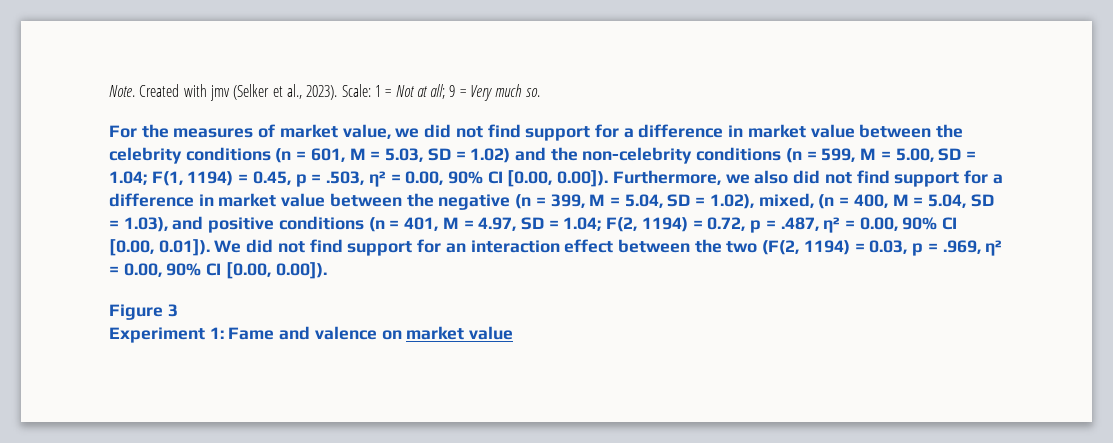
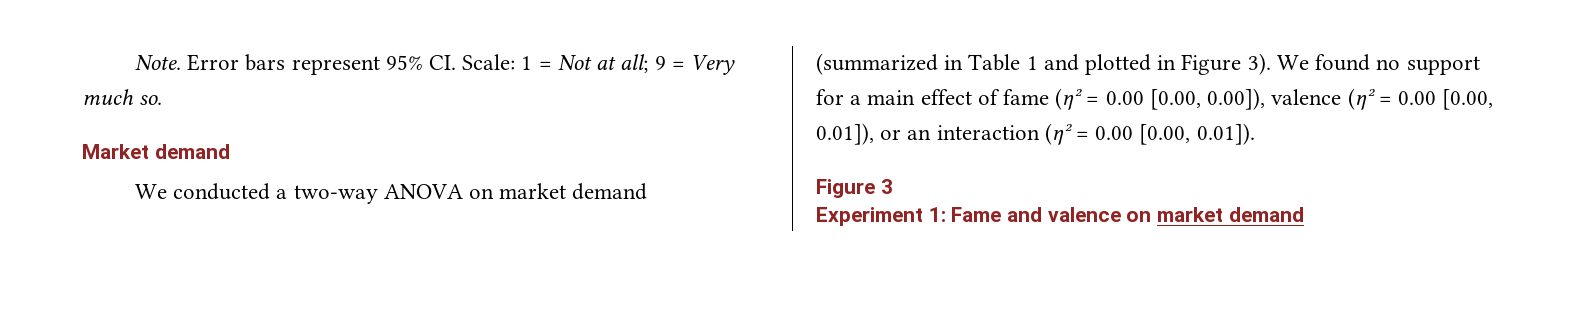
- Created with jmv (Selker et al., 2023). Scale: 1 = Not at all; 9 = Very much so.
+ Error bars represent 95% CI. Scale: 1 = Not at all; 9 = Very much so.
- For the measures of market value, we did not find support for a difference in market value between the celebrity conditions (n = 601, M = 5.03, SD = 1.02) and the non-celebrity conditions (n = 599, M = 5.00, SD = 1.04; F(1, 1194) = 0.45, p = .503, η² = 0.00, 90% CI [0.00, 0.00]). Furthermore, we also did not find support for a difference in market value between the negative (n = 399, M = 5.04, SD = 1.02), mixed, (n = 400, M = 5.04, SD = 1.03), and positive conditions (n = 401, M = 4.97, SD = 1.04; F(2, 1194) = 0.72, p = .487, η² = 0.00, 90% CI [0.00, 0.01]). We did not find support for an interaction effect between the two (F(2, 1194) = 0.03, p = .969, η² = 0.00, 90% CI [0.00, 0.00]).
+ Market demand
+ We conducted a two-way ANOVA on market demand (summarized in Table 1 and plotted in Figure 3). We found no support for a main effect of fame (η² = 0.00 [0.00, 0.00]), valence (η² = 0.00 [0.00, 0.01]), or an interaction (η² = 0.00 [0.00, 0.01]).
- Experiment 1: Fame and valence on market value
+ Experiment 1: Fame and valence on market demand

